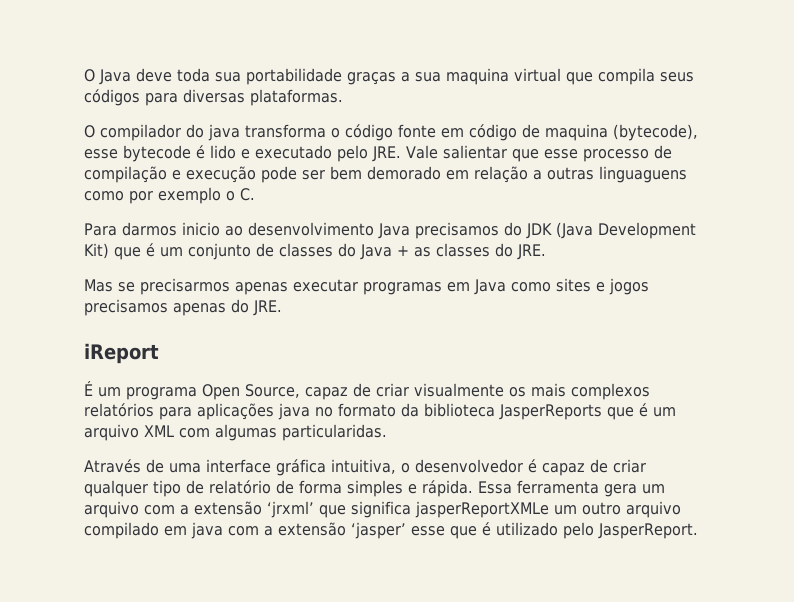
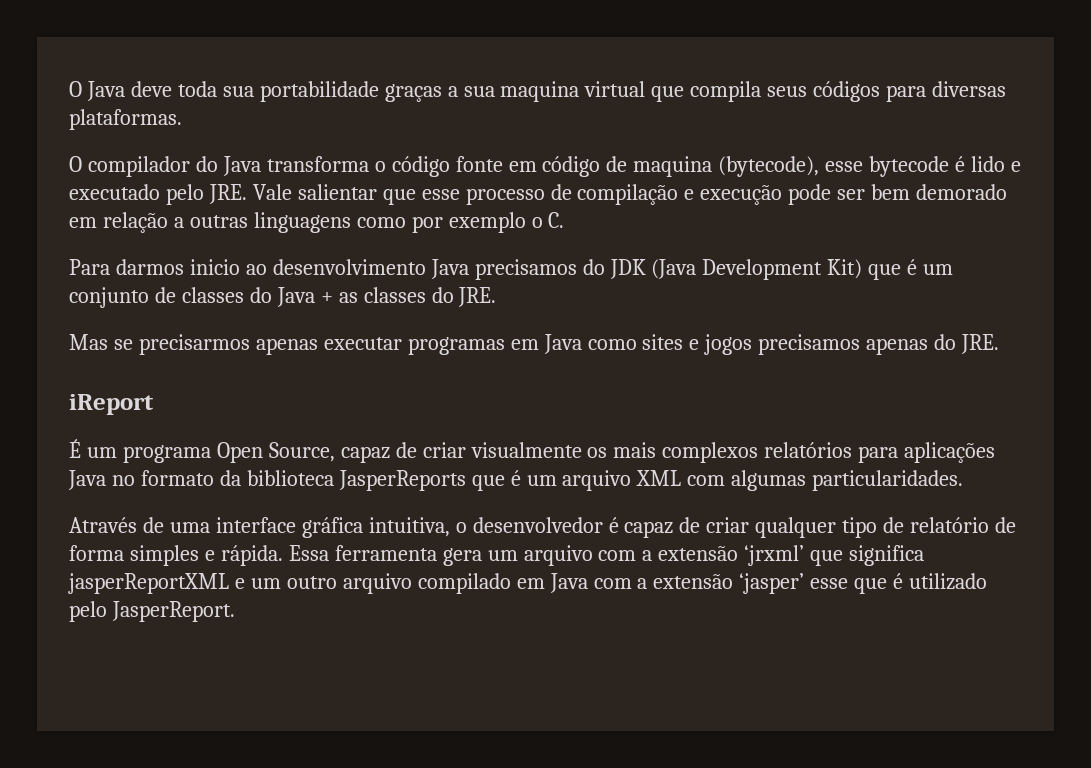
- O compilador do java transforma o código fonte em código de maquina (bytecode), esse bytecode é lido e executado pelo JRE. Vale salientar que esse processo de compilação e execução pode ser bem demorado em relação a outras linguaguens como por exemplo o C.
+ O compilador do Java transforma o código fonte em código de maquina (bytecode), esse bytecode é lido e executado pelo JRE. Vale salientar que esse processo de compilação e execução pode ser bem demorado em relação a outras linguagens como por exemplo o C.
- É um programa Open Source, capaz de criar visualmente os mais complexos relatórios para aplicações java no formato da biblioteca JasperReports que é um arquivo XML com algumas particularidas.
+ É um programa Open Source, capaz de criar visualmente os mais complexos relatórios para aplicações Java no formato da biblioteca JasperReports que é um arquivo XML com algumas particularidades.
- Essa ferramenta gera um arquivo com a extensão ‘jrxml’ que significa jasperReportXMLe um outro arquivo compilado em java com a extensão ‘jasper’ esse que é utilizado pelo JasperReport.
+ Essa ferramenta gera um arquivo com a extensão ‘jrxml’ que significa jasperReportXML e um outro arquivo compilado em Java com a extensão ‘jasper’ esse que é utilizado pelo JasperReport.

